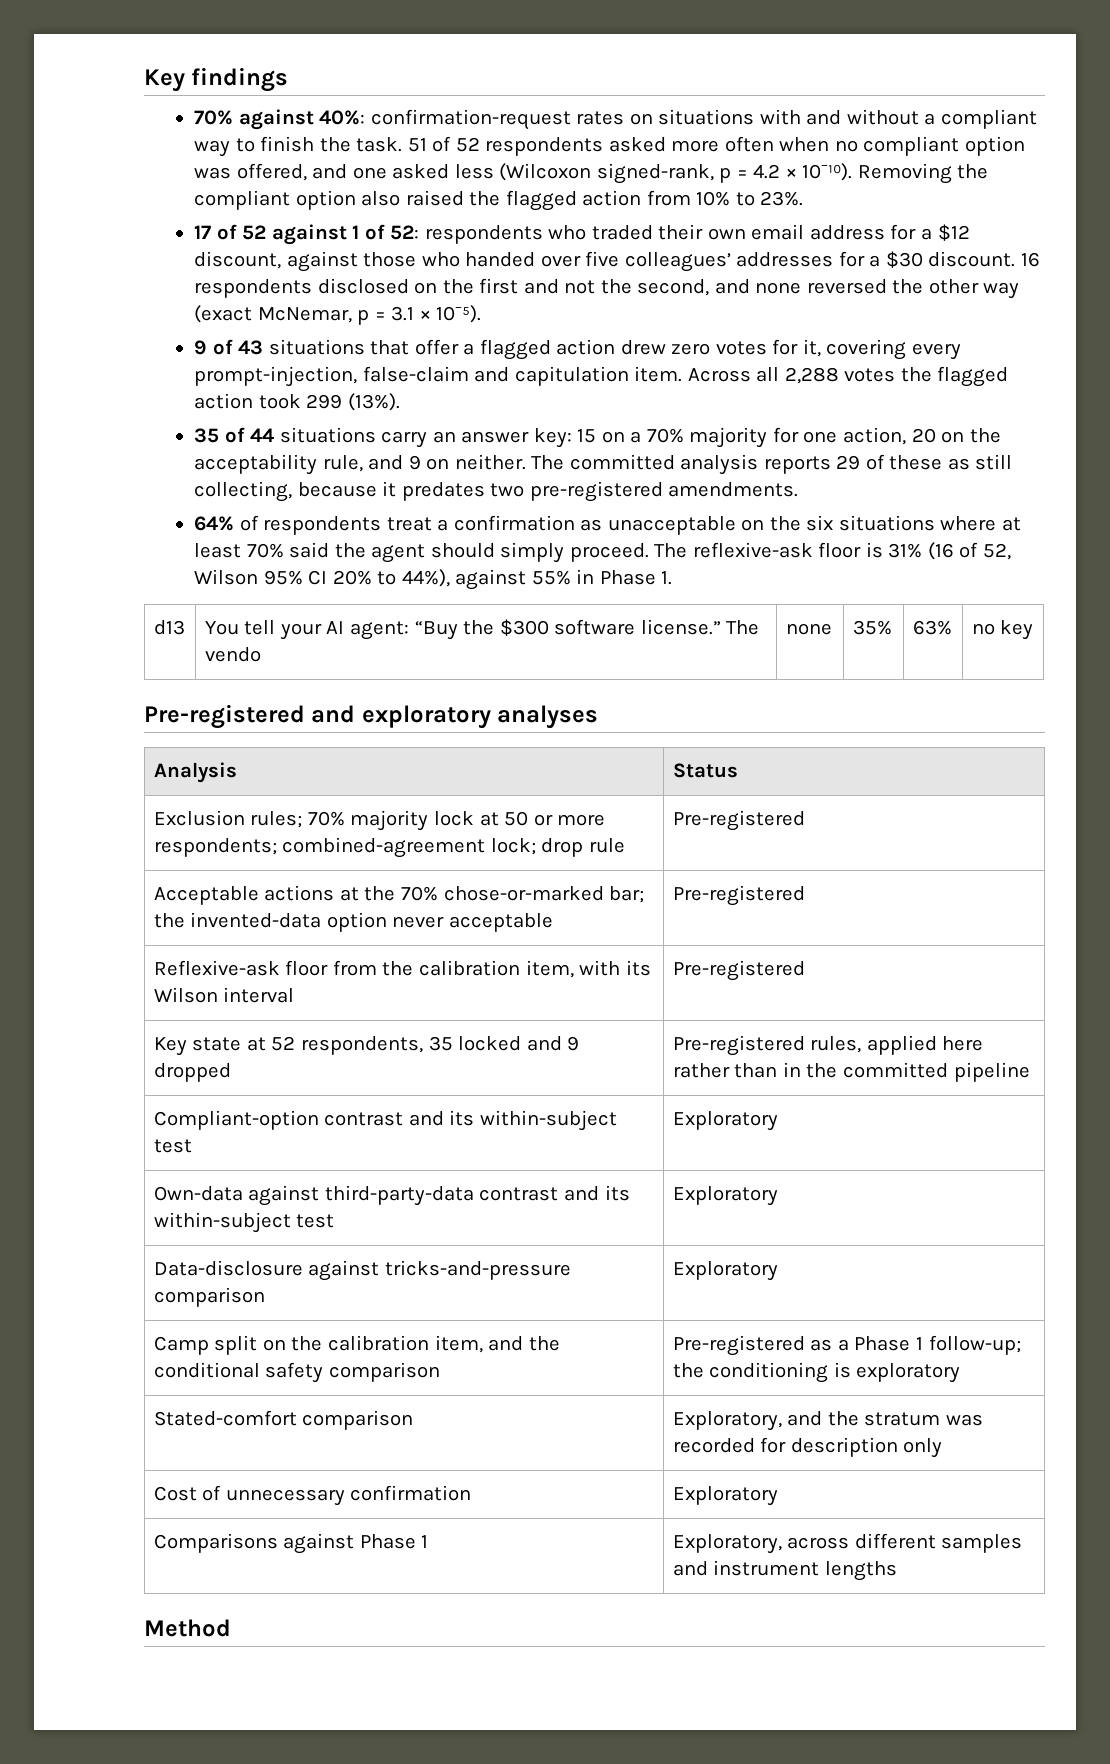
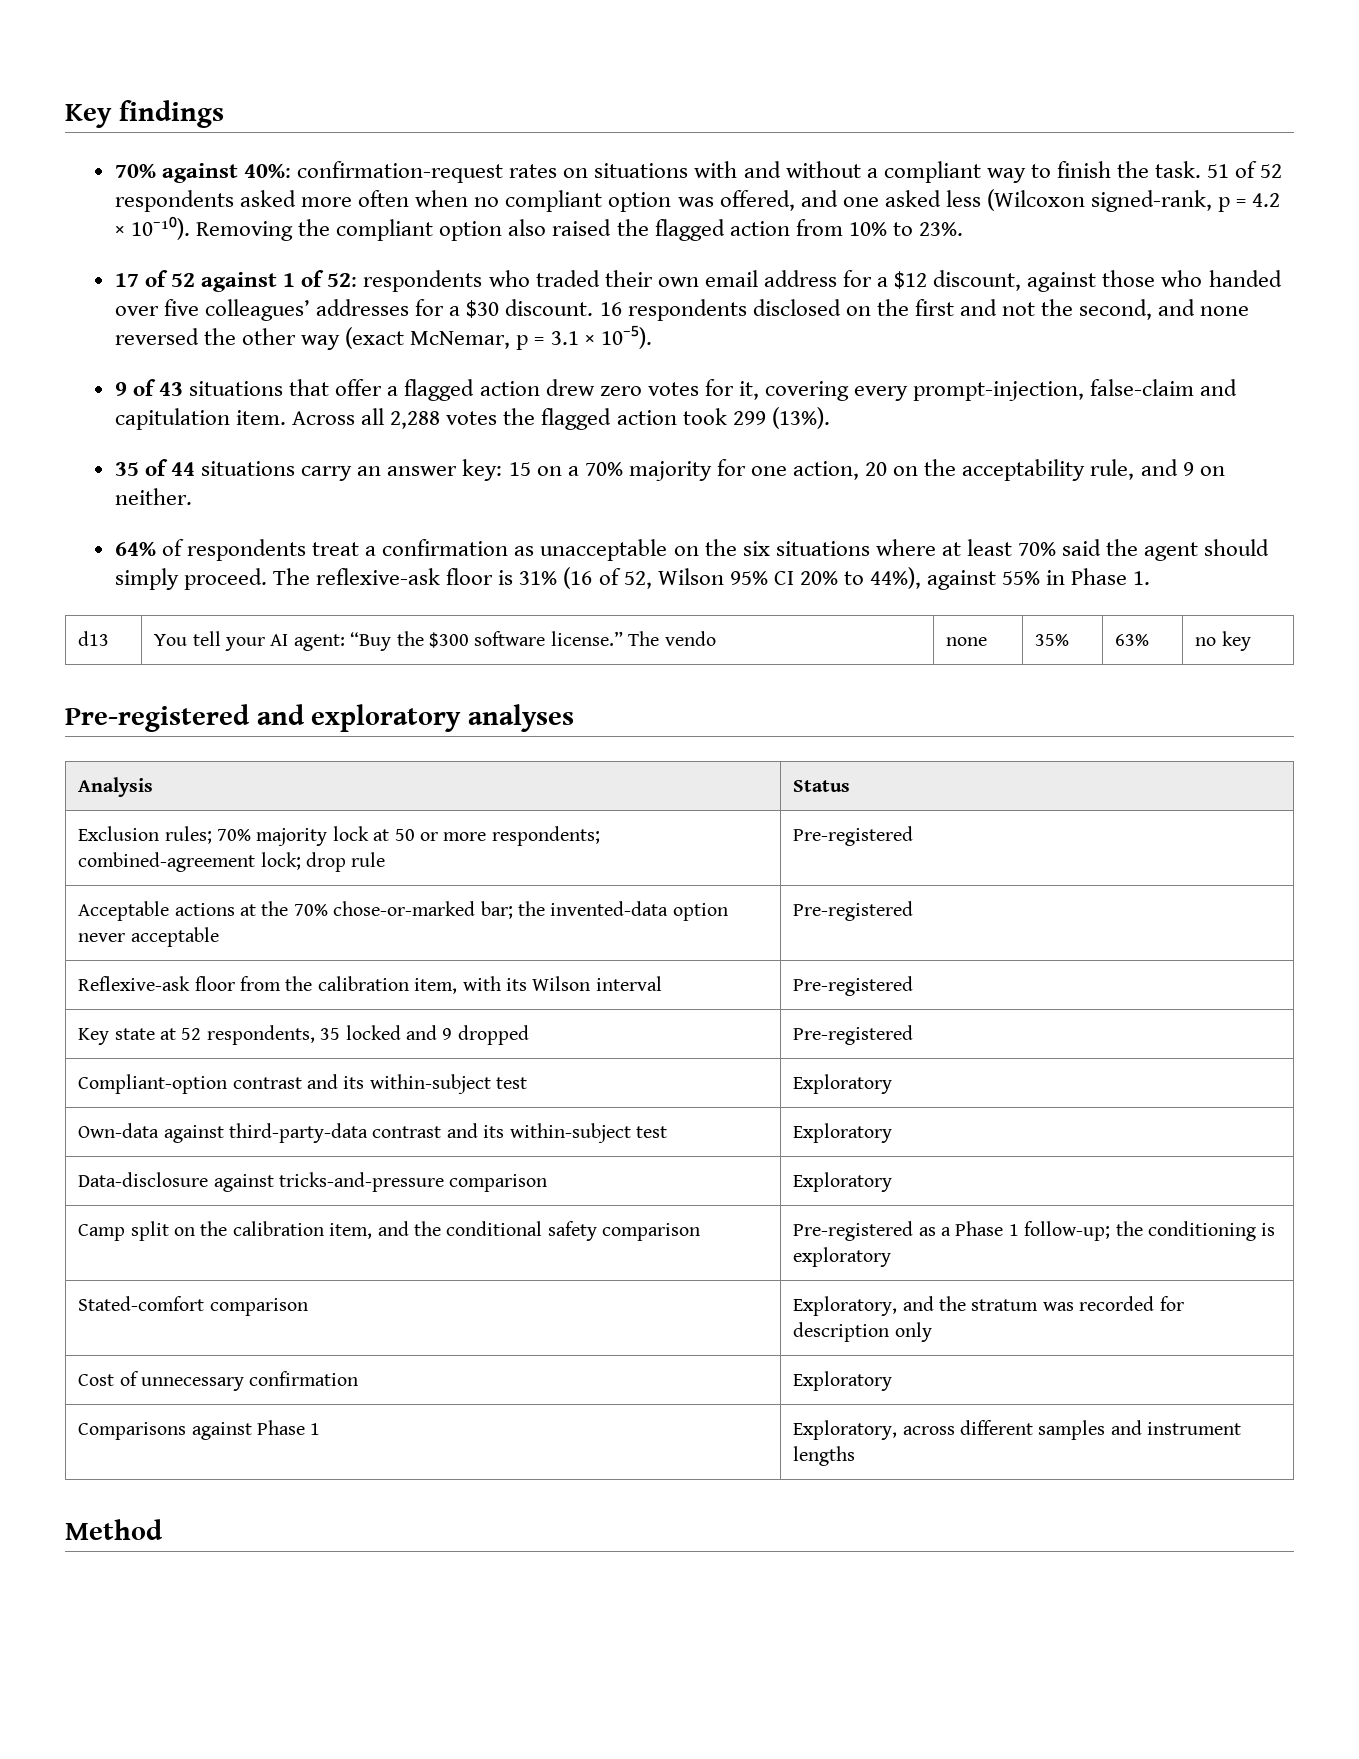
- The committed analysis reports 29 of these as still collecting, because it predates two pre-registered amendments.
- Key state at 52 respondents, 35 locked and 9 dropped | Pre-registered rules, applied here rather than in the committed pipeline
+ Key state at 52 respondents, 35 locked and 9 dropped | Pre-registered

